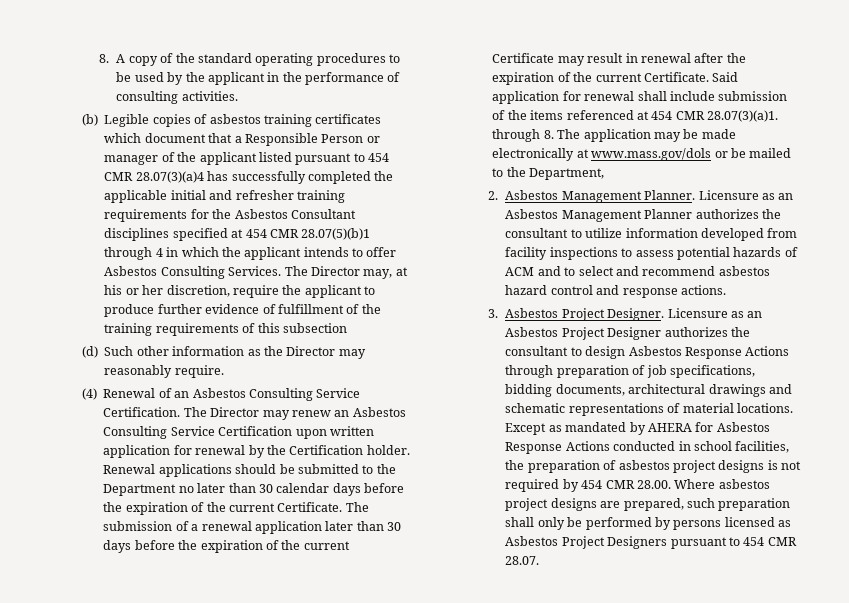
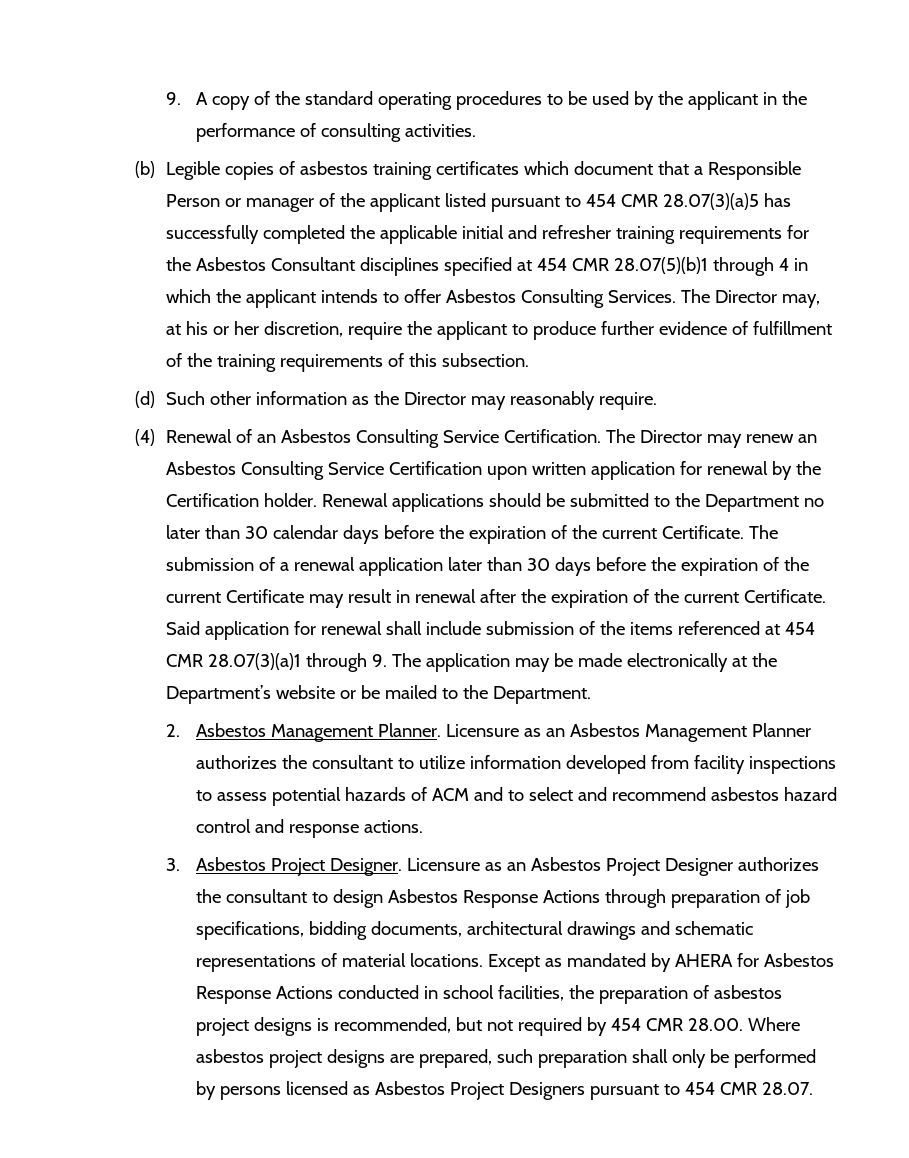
- 8. A copy of the standard operating procedures to be used by the applicant in the performance of consulting activities.
+ 9. A copy of the standard operating procedures to be used by the applicant in the performance of consulting activities.
- (b) Legible copies of asbestos training certificates which document that a Responsible Person or manager of the applicant listed pursuant to 454 CMR 28.07(3)(a)4 has successfully completed the applicable initial and refresher training requirements for the Asbestos Consultant disciplines specified at 454 CMR 28.07(5)(b)1 through 4 in which the applicant intends to offer Asbestos Consulting Services.
+ (b) Legible copies of asbestos training certificates which document that a Responsible Person or manager of the applicant listed pursuant to 454 CMR 28.07(3)(a)5 has successfully completed the applicable initial and refresher training requirements for the Asbestos Consultant disciplines specified at 454 CMR 28.07(5)(b)1 through 4 in which the applicant intends to offer Asbestos Consulting Services.
- The Director may, at his or her discretion, require the applicant to produce further evidence of fulfillment of the training requirements of this subsection
+ The Director may, at his or her discretion, require the applicant to produce further evidence of fulfillment of the training requirements of this subsection.
- Said application for renewal shall include submission of the items referenced at 454 CMR 28.07(3)(a)1. through 8. The application may be made electronically at www.mass.gov/dols or be mailed to the Department,
+ Said application for renewal shall include submission of the items referenced at 454 CMR 28.07(3)(a)1 through 9. The application may be made electronically at the Department’s website or be mailed to the Department.
- Except as mandated by AHERA for Asbestos Response Actions conducted in school facilities, the preparation of asbestos project designs is not required by 454 CMR 28.00. Where asbestos project designs are prepared, such preparation shall only be performed by persons licensed as Asbestos Project Designers pursuant to 454 CMR 28.07.
+ Except as mandated by AHERA for Asbestos Response Actions conducted in school facilities, the preparation of asbestos project designs is recommended, but not required by 454 CMR 28.00. Where asbestos project designs are prepared, such preparation shall only be performed by persons licensed as Asbestos Project Designers pursuant to 454 CMR 28.07.

